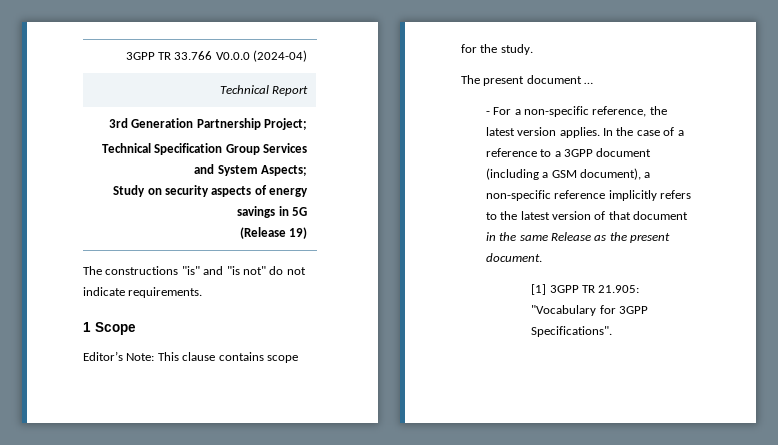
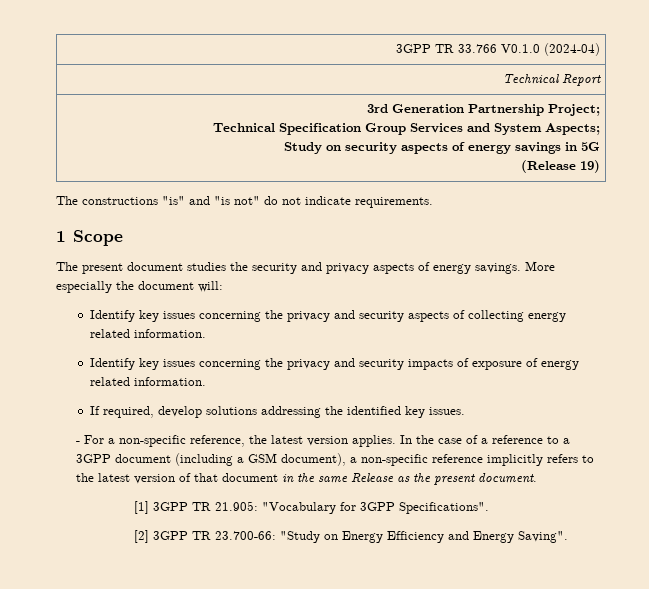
- 3GPP TR 33.766 V0.0.0 (2024-04)
+ 3GPP TR 33.766 V0.1.0 (2024-04)
- Editor’s Note: This clause contains scope for the study.
- The present document …
+ The present document studies the security and privacy aspects of energy savings. More especially the document will:
+ Identify key issues concerning the privacy and security aspects of collecting energy related information.
+ Identify key issues concerning the privacy and security impacts of exposure of energy related information.
+ If required, develop solutions addressing the identified key issues.
+ [2] 3GPP TR 23.700-66: "Study on Energy Efficiency and Energy Saving".

